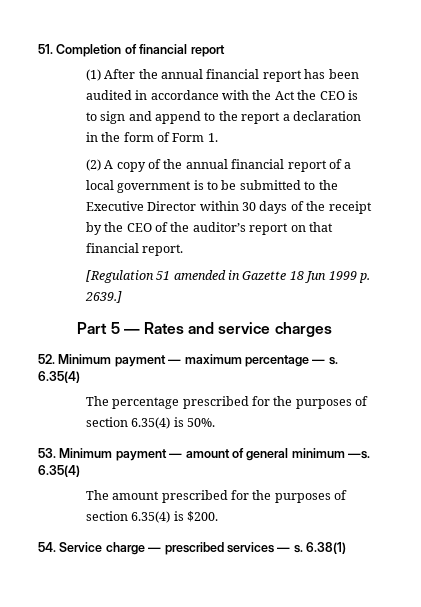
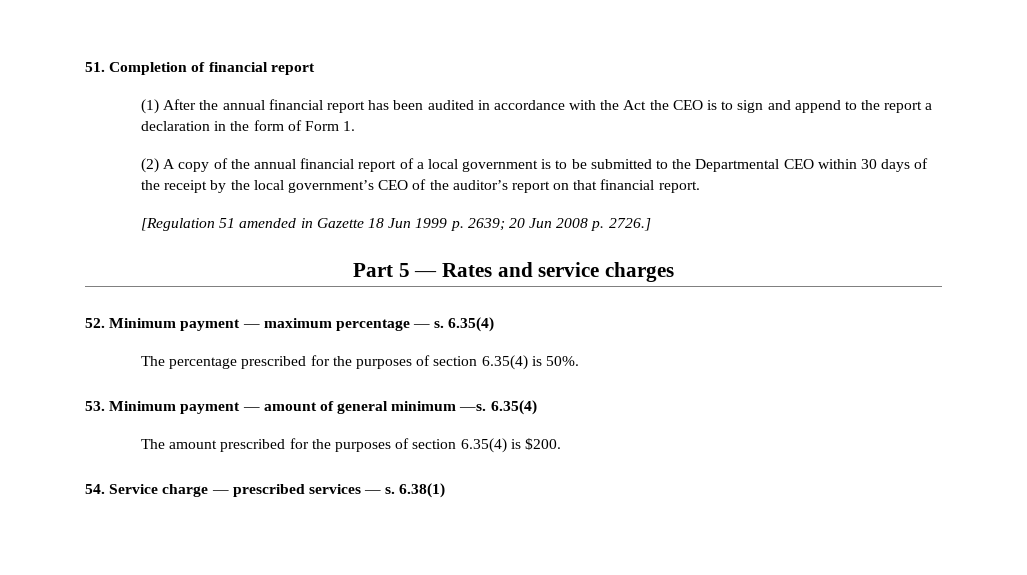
- (2) A copy of the annual financial report of a local government is to be submitted to the Executive Director within 30 days of the receipt by the CEO of the auditor’s report on that financial report.
+ (2) A copy of the annual financial report of a local government is to be submitted to the Departmental CEO within 30 days of the receipt by the local government’s CEO of the auditor’s report on that financial report.
- [Regulation 51 amended in Gazette 18 Jun 1999 p. 2639.]
+ [Regulation 51 amended in Gazette 18 Jun 1999 p. 2639; 20 Jun 2008 p. 2726.]

